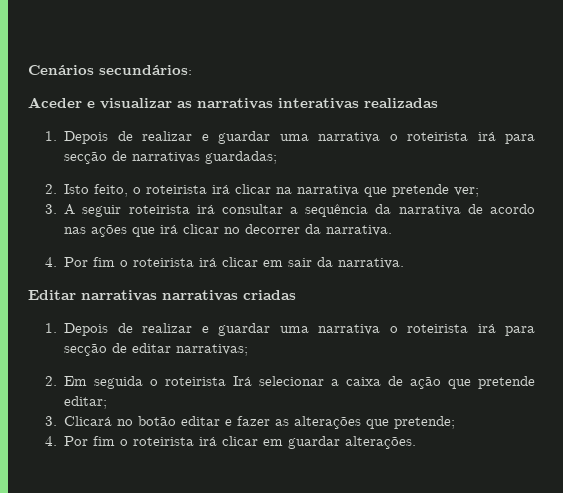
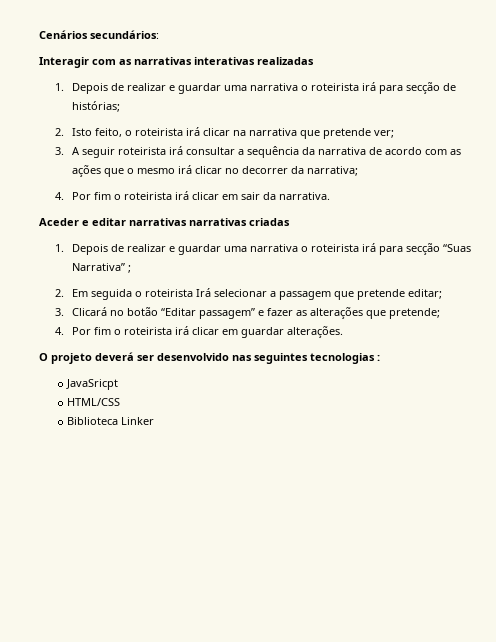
- Aceder e visualizar as narrativas interativas realizadas
+ Interagir com as narrativas interativas realizadas
- 1. Depois de realizar e guardar uma narrativa o roteirista irá para secção de narrativas guardadas;
+ 1. Depois de realizar e guardar uma narrativa o roteirista irá para secção de histórias;
- 3. A seguir roteirista irá consultar a sequência da narrativa de acordo nas ações que irá clicar no decorrer da narrativa.
+ 3. A seguir roteirista irá consultar a sequência da narrativa de acordo com as ações que o mesmo irá clicar no decorrer da narrativa;
- Editar narrativas narrativas criadas
+ Aceder e editar narrativas narrativas criadas
- 1. Depois de realizar e guardar uma narrativa o roteirista irá para secção de editar narrativas;
+ 1. Depois de realizar e guardar uma narrativa o roteirista irá para secção “Suas Narrativa” ;
- 2. Em seguida o roteirista Irá selecionar a caixa de ação que pretende editar;
+ 2. Em seguida o roteirista Irá selecionar a passagem que pretende editar;
- 3. Clicará no botão editar e fazer as alterações que pretende;
+ 3. Clicará no botão “Editar passagem” e fazer as alterações que pretende;
+ O projeto deverá ser desenvolvido nas seguintes tecnologias :
+ JavaSricpt
+ HTML/CSS
+ Biblioteca Linker

